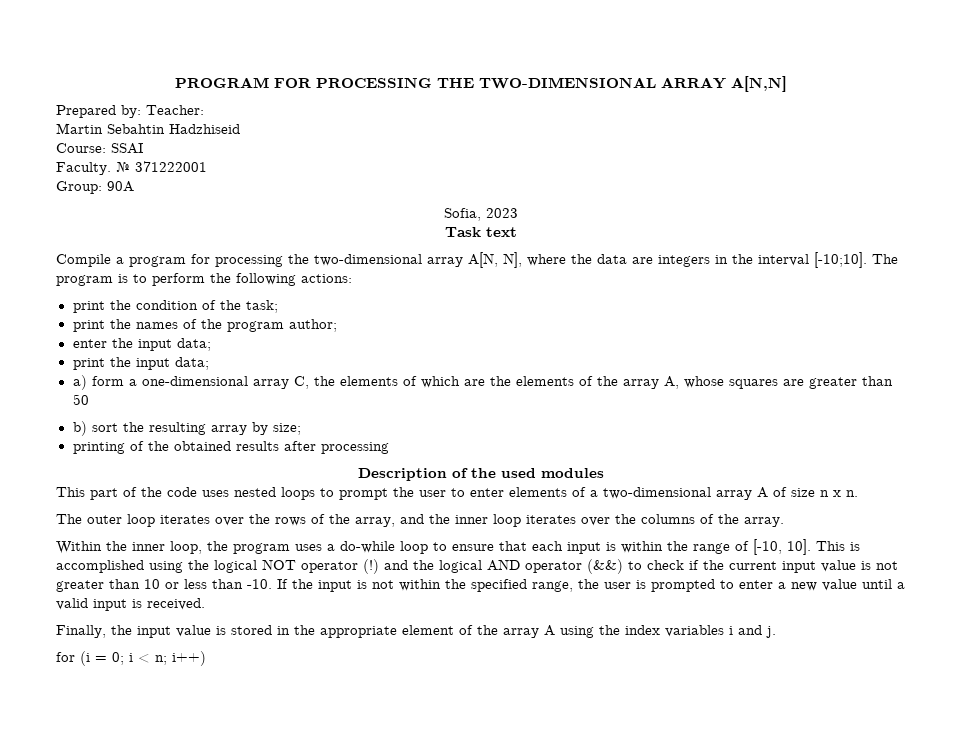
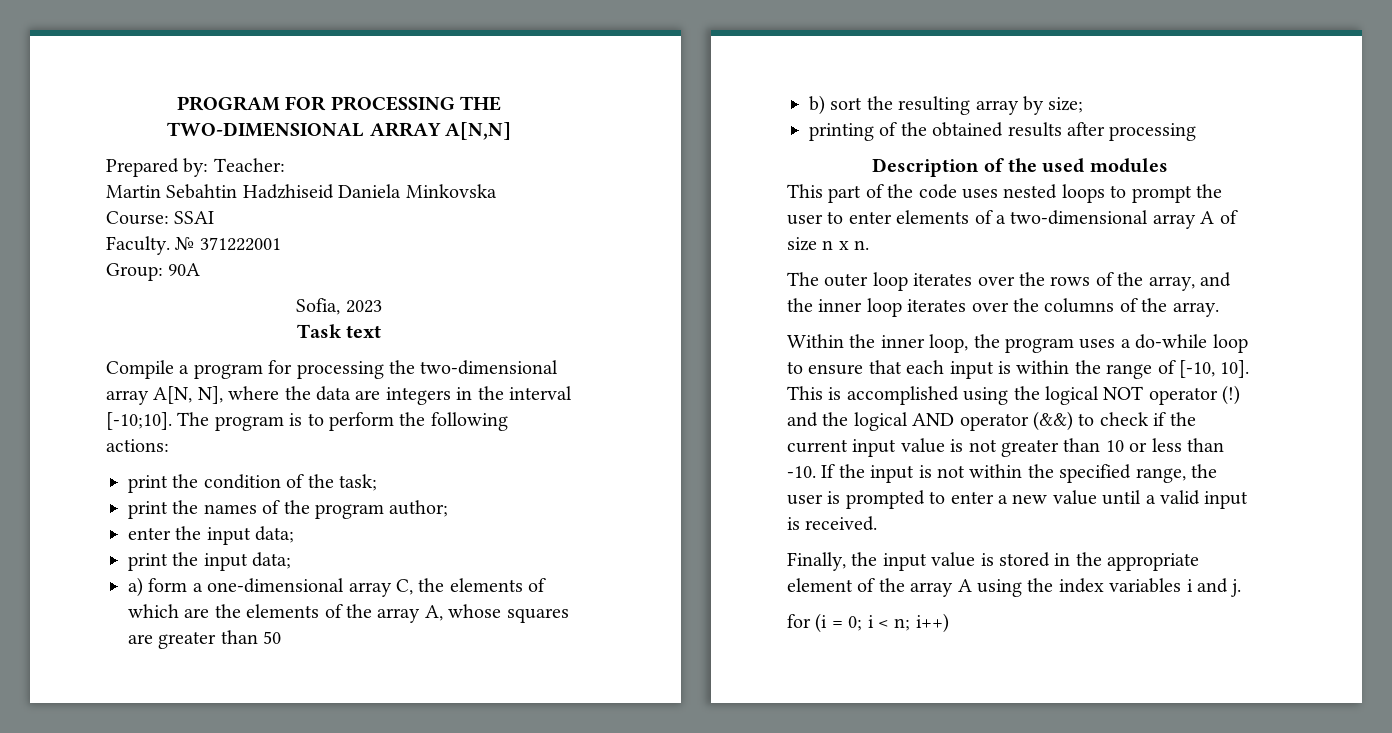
- Martin Sebahtin Hadzhiseid
+ Martin Sebahtin Hadzhiseid Daniela Minkovska

